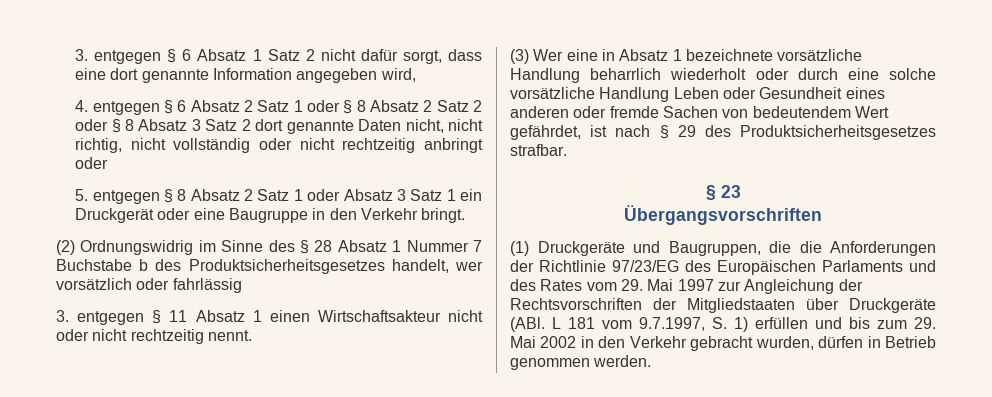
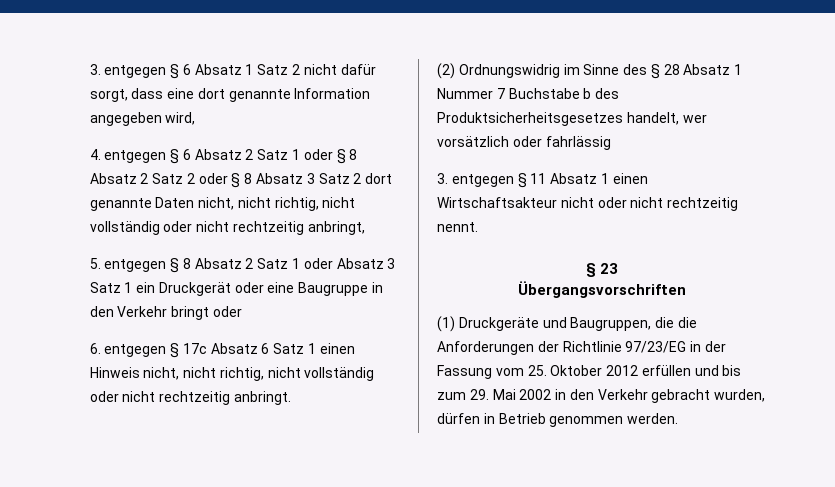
- 4. entgegen § 6 Absatz 2 Satz 1 oder § 8 Absatz 2 Satz 2 oder § 8 Absatz 3 Satz 2 dort genannte Daten nicht, nicht richtig, nicht vollständig oder nicht rechtzeitig anbringt oder
+ 4. entgegen § 6 Absatz 2 Satz 1 oder § 8 Absatz 2 Satz 2 oder § 8 Absatz 3 Satz 2 dort genannte Daten nicht, nicht richtig, nicht vollständig oder nicht rechtzeitig anbringt,
- 5. entgegen § 8 Absatz 2 Satz 1 oder Absatz 3 Satz 1 ein Druckgerät oder eine Baugruppe in den Verkehr bringt.
+ 5. entgegen § 8 Absatz 2 Satz 1 oder Absatz 3 Satz 1 ein Druckgerät oder eine Baugruppe in den Verkehr bringt oder
+ 6. entgegen § 17c Absatz 6 Satz 1 einen Hinweis nicht, nicht richtig, nicht vollständig oder nicht rechtzeitig anbringt.
- (3) Wer eine in Absatz 1 bezeichnete vorsätzliche Handlung beharrlich wiederholt oder durch eine solche vorsätzliche Handlung Leben oder Gesundheit eines anderen oder fremde Sachen von bedeutendem Wert gefährdet, ist nach § 29 des Produktsicherheitsgesetzes strafbar.
- (1) Druckgeräte und Baugruppen, die die Anforderungen der Richtlinie 97/23/EG des Europäischen Parlaments und des Rates vom 29. Mai 1997 zur Angleichung der Rechtsvorschriften der Mitgliedstaaten über Druckgeräte (ABl. L 181 vom 9.7.1997, S. 1) erfüllen und bis zum 29. Mai 2002 in den Verkehr gebracht wurden, dürfen in Betrieb genommen werden.
+ (1) Druckgeräte und Baugruppen, die die Anforderungen der Richtlinie 97/23/EG in der Fassung vom 25. Oktober 2012 erfüllen und bis zum 29. Mai 2002 in den Verkehr gebracht wurden, dürfen in Betrieb genommen werden.

